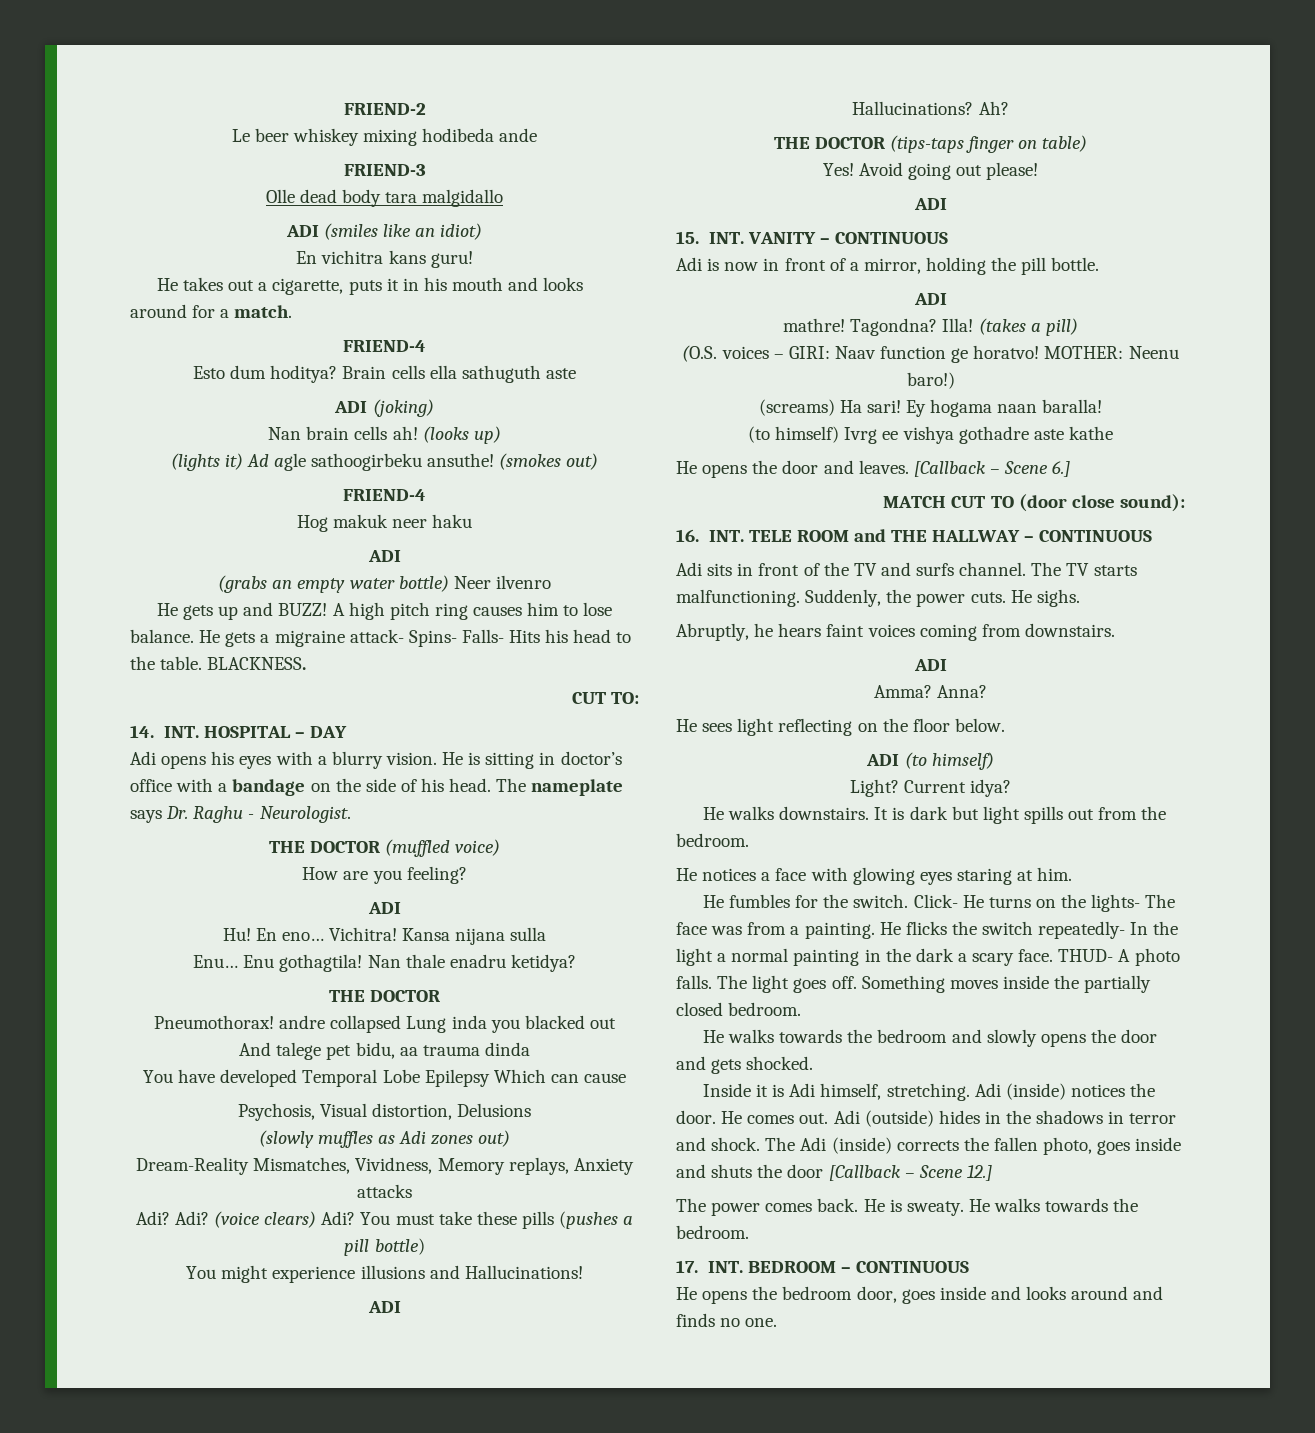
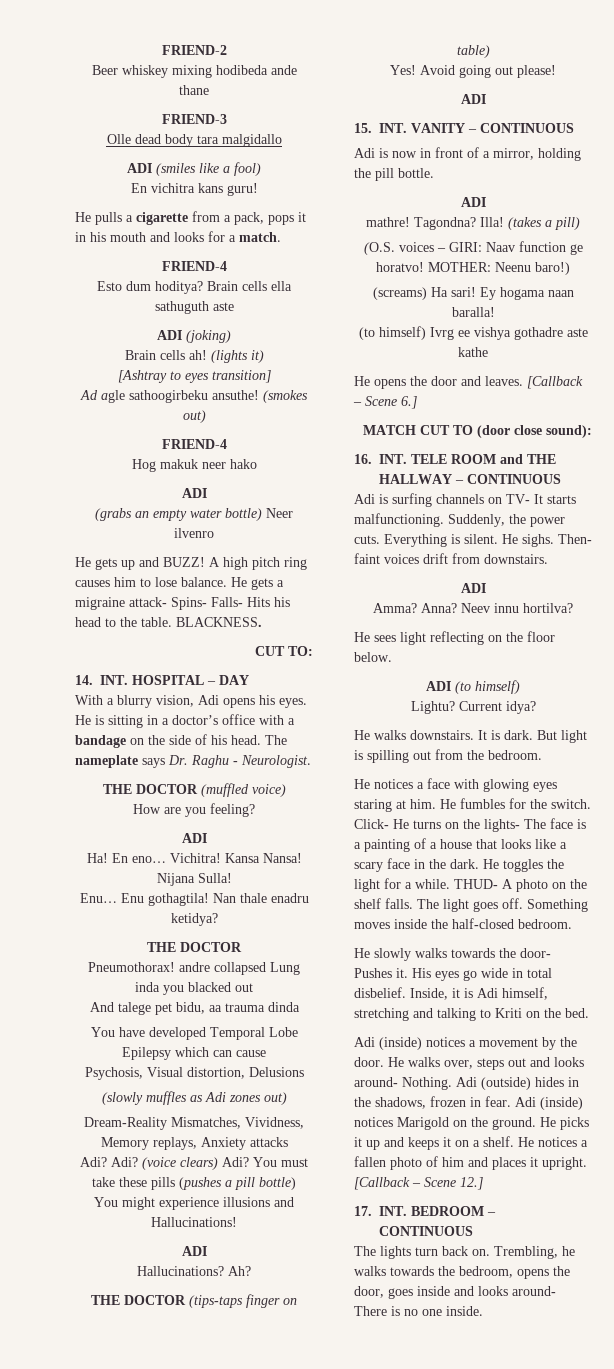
- Le beer whiskey mixing hodibeda ande
+ Beer whiskey mixing hodibeda ande thane
- ADI (smiles like an idiot)
+ ADI (smiles like a fool)
- He takes out a cigarette, puts it in his mouth and looks around for a match.
+ He pulls a cigarette from a pack, pops it in his mouth and looks for a match.
- Nan brain cells ah! (looks up)
- (lights it) Ad agle sathoogirbeku ansuthe!
+ Brain cells ah! (lights it)
+ [Ashtray to eyes transition]
+ Ad agle sathoogirbeku ansuthe!
- Hog makuk neer haku
+ Hog makuk neer hako
- Adi opens his eyes with a blurry vision.
+ With a blurry vision, Adi opens his eyes.
- He is sitting in doctor’s office with a bandage on the side of his head.
+ He is sitting in a doctor’s office with a bandage on the side of his head.
- Hu!
+ Ha!
- Kansa nijana sulla
+ Kansa Nansa! Nijana Sulla!
- You have developed Temporal Lobe Epilepsy Which can cause
+ You have developed Temporal Lobe Epilepsy which can cause
- Adi sits in front of the TV and surfs channel. The TV starts malfunctioning.
+ Adi is surfing channels on TV- It starts malfunctioning.
+ Everything is silent.
- He sighs.
- Abruptly, he hears faint voices coming from downstairs.
+ He sighs. Then- faint voices drift from downstairs.
+ Neev innu hortilva?
- Light?
+ Lightu?
- It is dark but light spills out from the bedroom.
+ It is dark. But light is spilling out from the bedroom.
- He notices a face with glowing eyes staring at him.
- He fumbles for the switch.
+ He notices a face with glowing eyes staring at him. He fumbles for the switch.
- Click- He turns on the lights- The face was from a painting. He flicks the switch repeatedly- In the light a normal painting in the dark a scary face. THUD- A photo falls.
+ Click- He turns on the lights- The face is a painting of a house that looks like a scary face in the dark. He toggles the light for a while. THUD- A photo on the shelf falls.
- Something moves inside the partially closed bedroom.
- He walks towards the bedroom and slowly opens the door and gets shocked.
- Inside it is Adi himself, stretching. Adi (inside) notices the door. He comes out.
+ Something moves inside the half-closed bedroom.
+ He slowly walks towards the door- Pushes it. His eyes go wide in total disbelief. Inside, it is Adi himself, stretching and talking to Kriti on the bed.
+ Adi (inside) notices a movement by the door. He walks over, steps out and looks around- Nothing.
- Adi (outside) hides in the shadows in terror and shock. The Adi (inside) corrects the fallen photo, goes inside and shuts the door [Callback – Scene 12.]
- The power comes back. He is sweaty. He walks towards the bedroom.
+ Adi (outside) hides in the shadows, frozen in fear. Adi (inside) notices Marigold on the ground. He picks it up and keeps it on a shelf. He notices a fallen photo of him and places it upright. [Callback – Scene 12.]
- He opens the bedroom door, goes inside and looks around and finds no one.
+ The lights turn back on. Trembling, he walks towards the bedroom, opens the door, goes inside and looks around- There is no one inside.

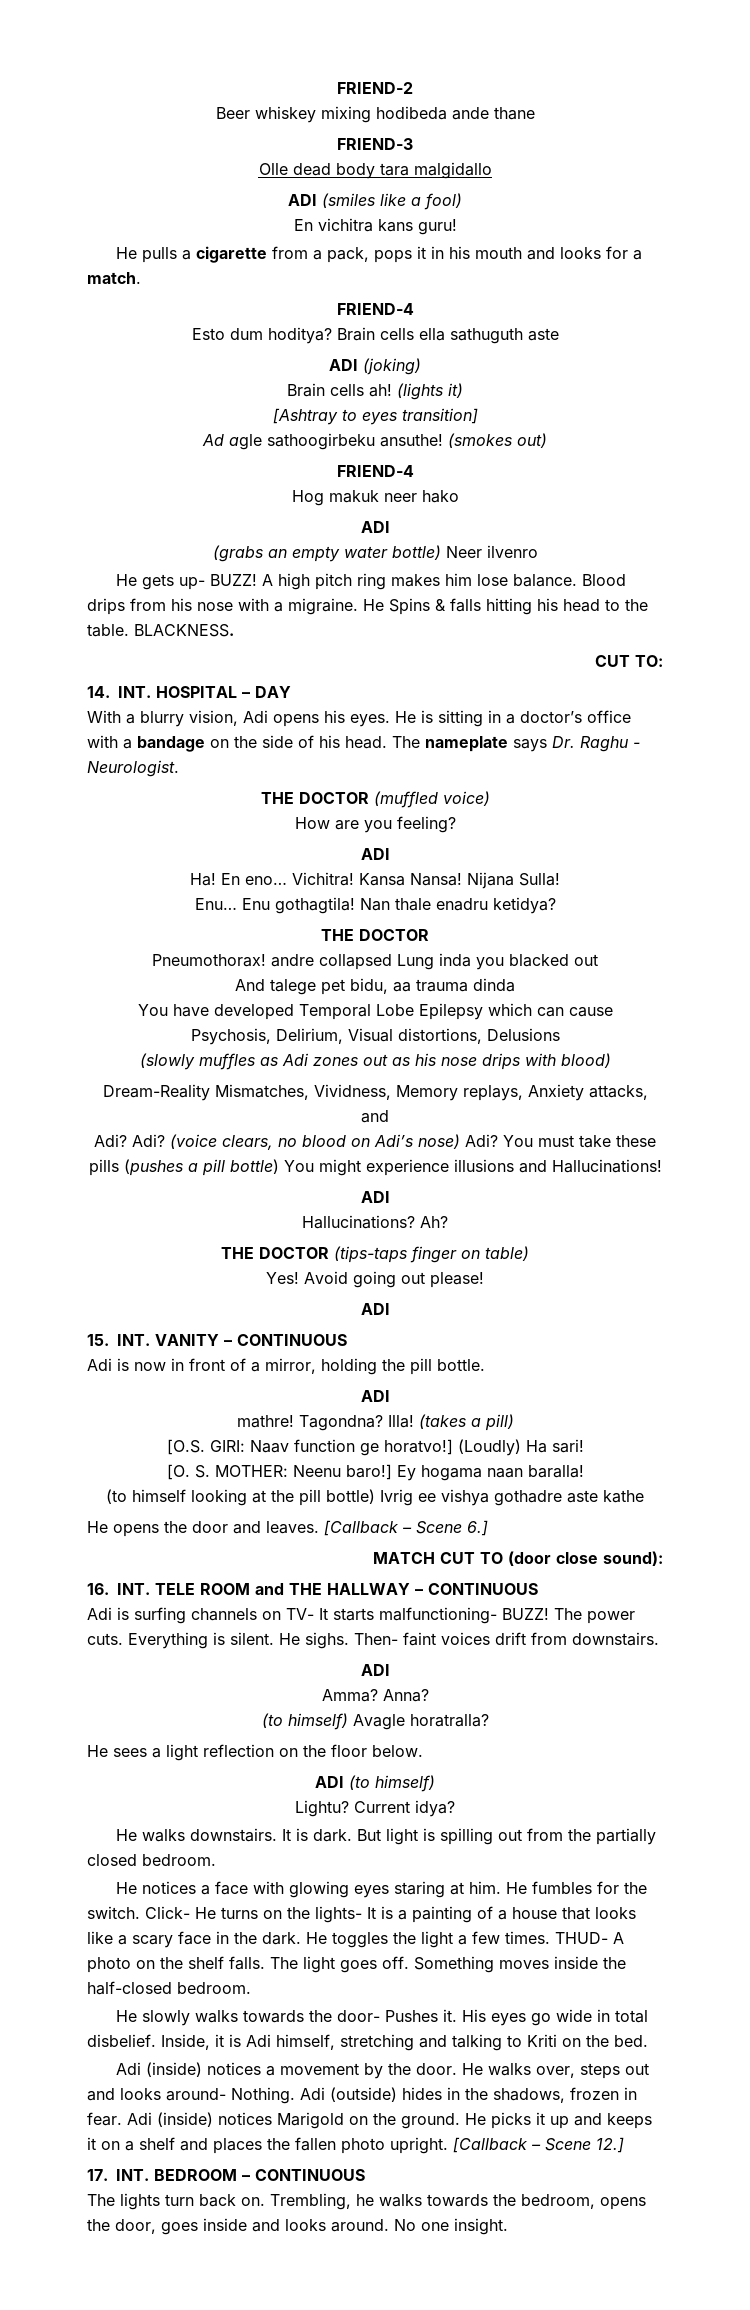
- He gets up and BUZZ!
+ He gets up- BUZZ!
- A high pitch ring causes him to lose balance. He gets a migraine attack- Spins- Falls- Hits his head to the table.
+ A high pitch ring makes him lose balance. Blood drips from his nose with a migraine. He Spins & falls hitting his head to the table.
- Psychosis, Visual distortion, Delusions
+ Psychosis, Delirium, Visual distortions, Delusions
- (slowly muffles as Adi zones out)
+ (slowly muffles as Adi zones out as his nose drips with blood)
- Dream-Reality Mismatches, Vividness, Memory replays, Anxiety attacks
+ Dream-Reality Mismatches, Vividness, Memory replays, Anxiety attacks, and
- (voice clears) Adi?
+ (voice clears, no blood on Adi’s nose) Adi?
- You must take these pills (pushes a pill bottle)
- You might experience illusions and Hallucinations!
+ You must take these pills (pushes a pill bottle) You might experience illusions and Hallucinations!
- (O.S. voices – GIRI: Naav function ge horatvo! MOTHER: Neenu baro!)
- (screams) Ha sari!
+ [O.S. GIRI: Naav function ge horatvo!] (Loudly) Ha sari!
+ [O. S. MOTHER: Neenu baro!]
- (to himself) Ivrg ee vishya gothadre aste kathe
+ (to himself looking at the pill bottle) Ivrig ee vishya gothadre aste kathe
- Adi is surfing channels on TV- It starts malfunctioning. Suddenly, the power cuts.
+ Adi is surfing channels on TV- It starts malfunctioning- BUZZ! The power cuts.
- Anna? Neev innu hortilva?
+ Anna?
+ (to himself) Avagle horatralla?
- He sees light reflecting on the floor below.
+ He sees a light reflection on the floor below.
- But light is spilling out from the bedroom.
+ But light is spilling out from the partially closed bedroom.
- Click- He turns on the lights- The face is a painting of a house that looks like a scary face in the dark.
+ Click- He turns on the lights- It is a painting of a house that looks like a scary face in the dark.
- He toggles the light for a while.
+ He toggles the light a few times.
- He picks it up and keeps it on a shelf. He notices a fallen photo of him and places it upright.
+ He picks it up and keeps it on a shelf and places the fallen photo upright.
- Trembling, he walks towards the bedroom, opens the door, goes inside and looks around- There is no one inside.
+ Trembling, he walks towards the bedroom, opens the door, goes inside and looks around. No one insight.

